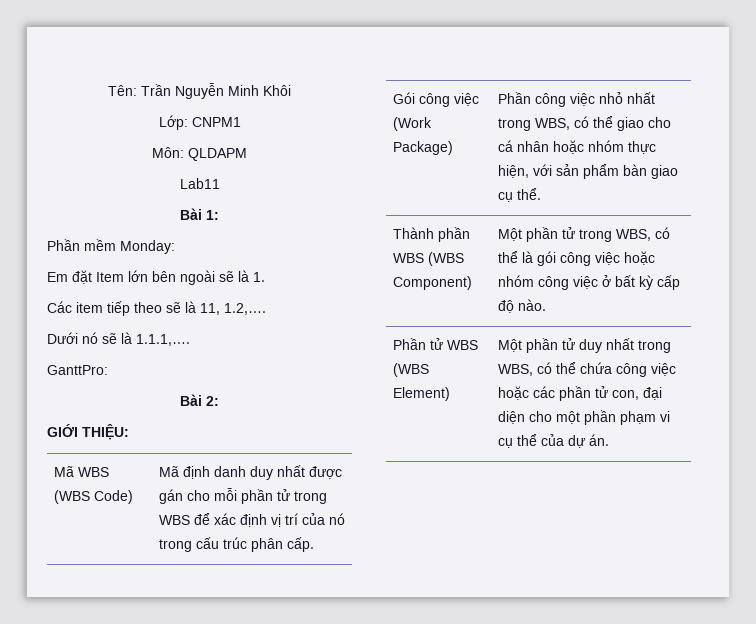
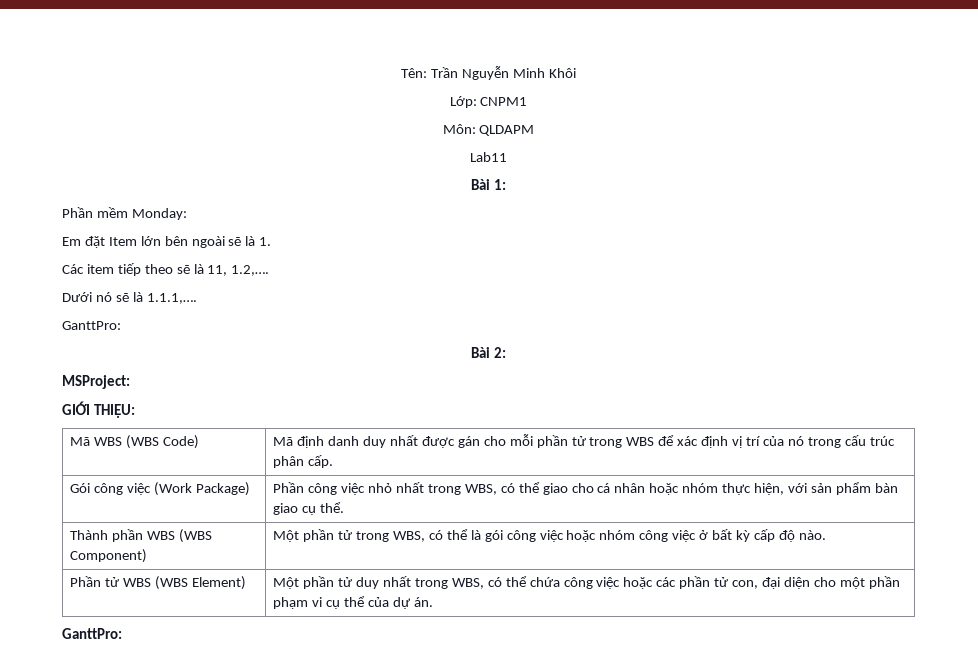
+ MSProject:
  Phần tử WBS (WBS Element) | Một phần tử duy nhất trong WBS, có thể chứa công việc hoặc các phần tử con, đại diện cho một phần phạm vi cụ thể của dự án.
+ GanttPro:

